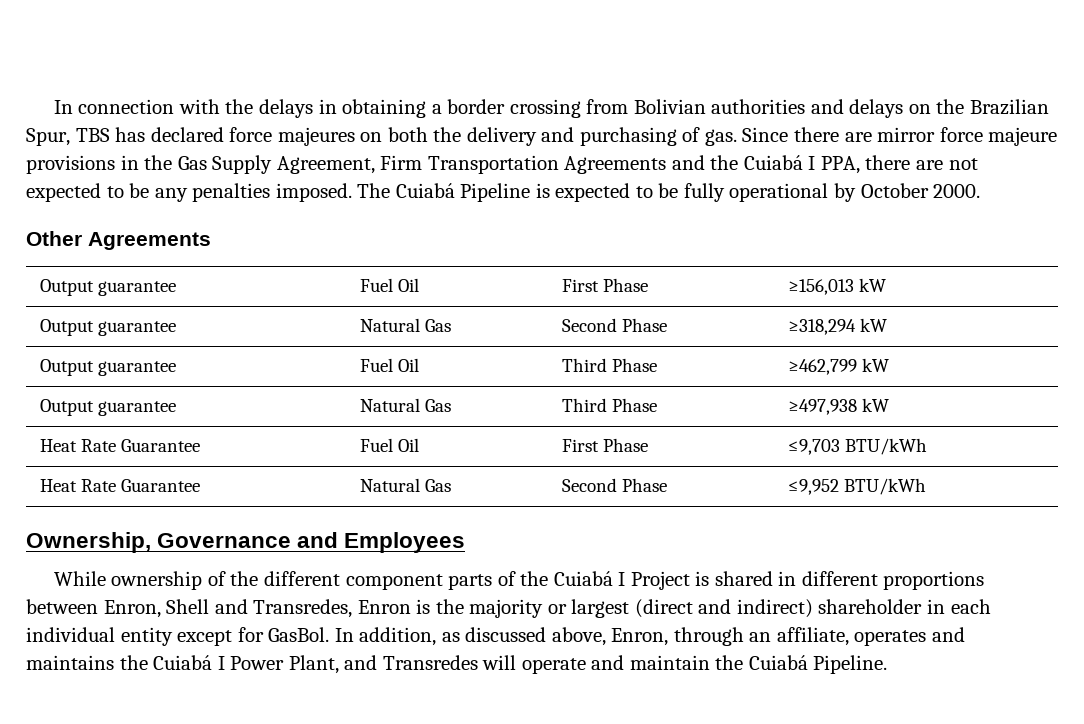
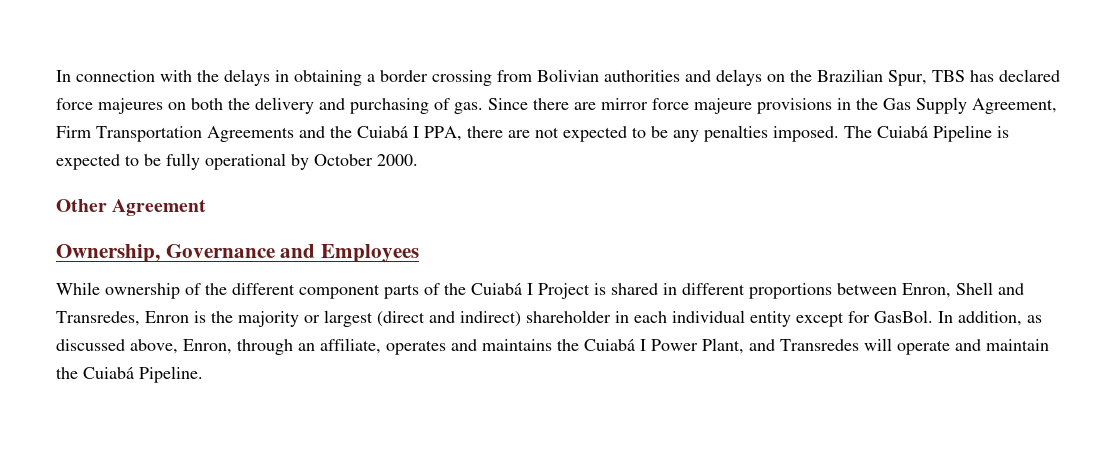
- Other Agreements
- Output guarantee | Fuel Oil | First Phase | ≥156,013 kW
- Output guarantee | Natural Gas | Second Phase | ≥318,294 kW
- Output guarantee | Fuel Oil | Third Phase | ≥462,799 kW
- Output guarantee | Natural Gas | Third Phase | ≥497,938 kW
- Heat Rate Guarantee | Fuel Oil | First Phase | ≤9,703 BTU/kWh
- Heat Rate Guarantee | Natural Gas | Second Phase | ≤9,952 BTU/kWh
+ Other Agreement

